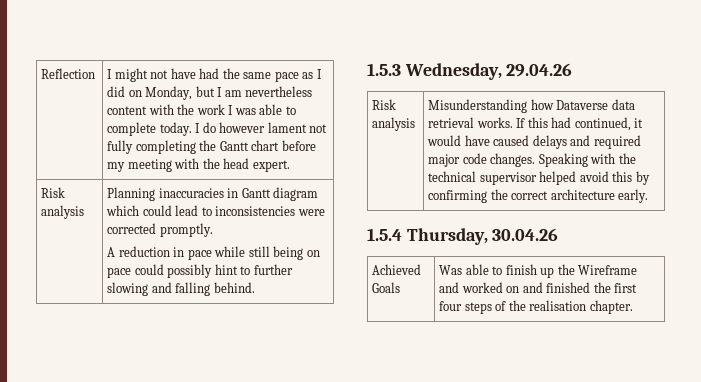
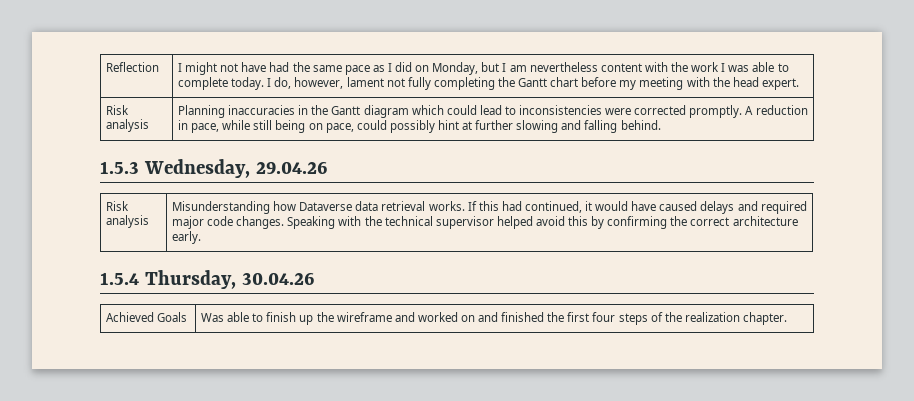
- I do however lament not fully completing the Gantt chart before my meeting with the head expert.
+ I do, however, lament not fully completing the Gantt chart before my meeting with the head expert.
- Risk analysis | Planning inaccuracies in Gantt diagram which could lead to inconsistencies were corrected promptly.
- A reduction in pace while still being on pace could possibly hint to further slowing and falling behind.
+ Risk analysis | Planning inaccuracies in the Gantt diagram which could lead to inconsistencies were corrected promptly. A reduction in pace, while still being on pace, could possibly hint at further slowing and falling behind.
- Achieved Goals | Was able to finish up the Wireframe and worked on and finished the first four steps of the realisation chapter.
+ Achieved Goals | Was able to finish up the wireframe and worked on and finished the first four steps of the realization chapter.

